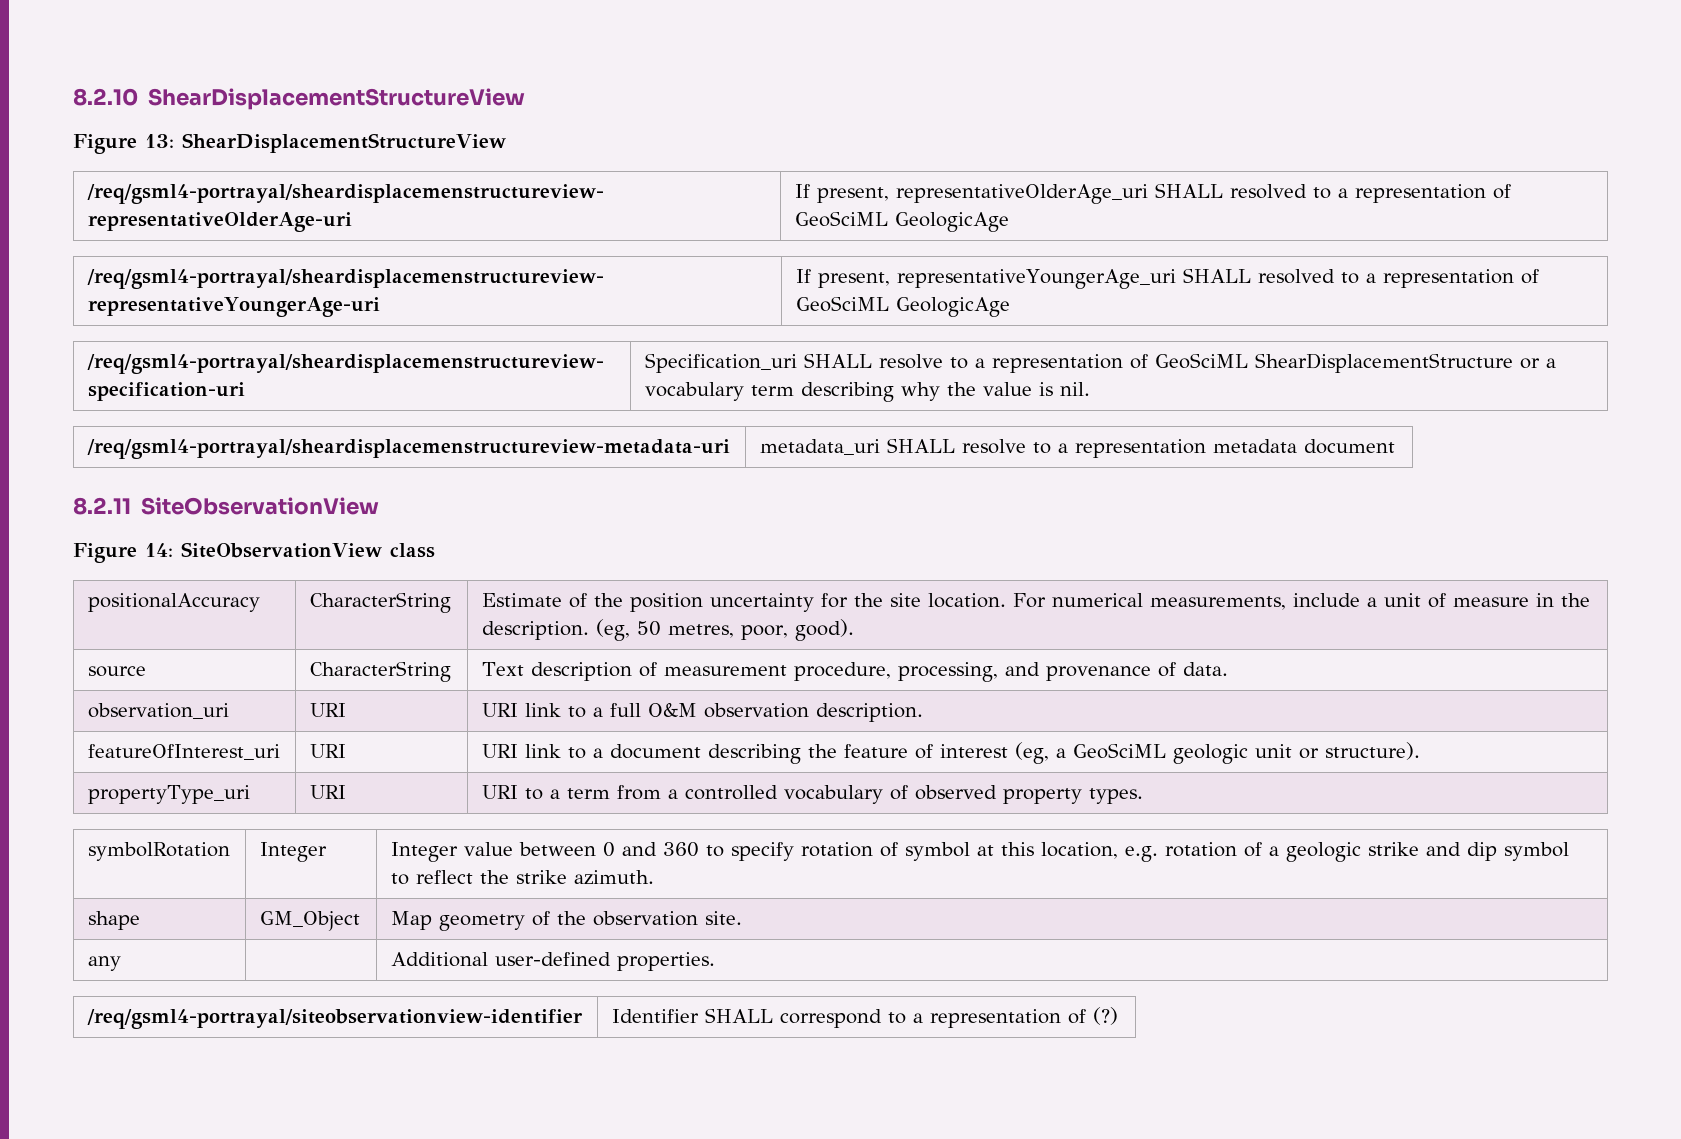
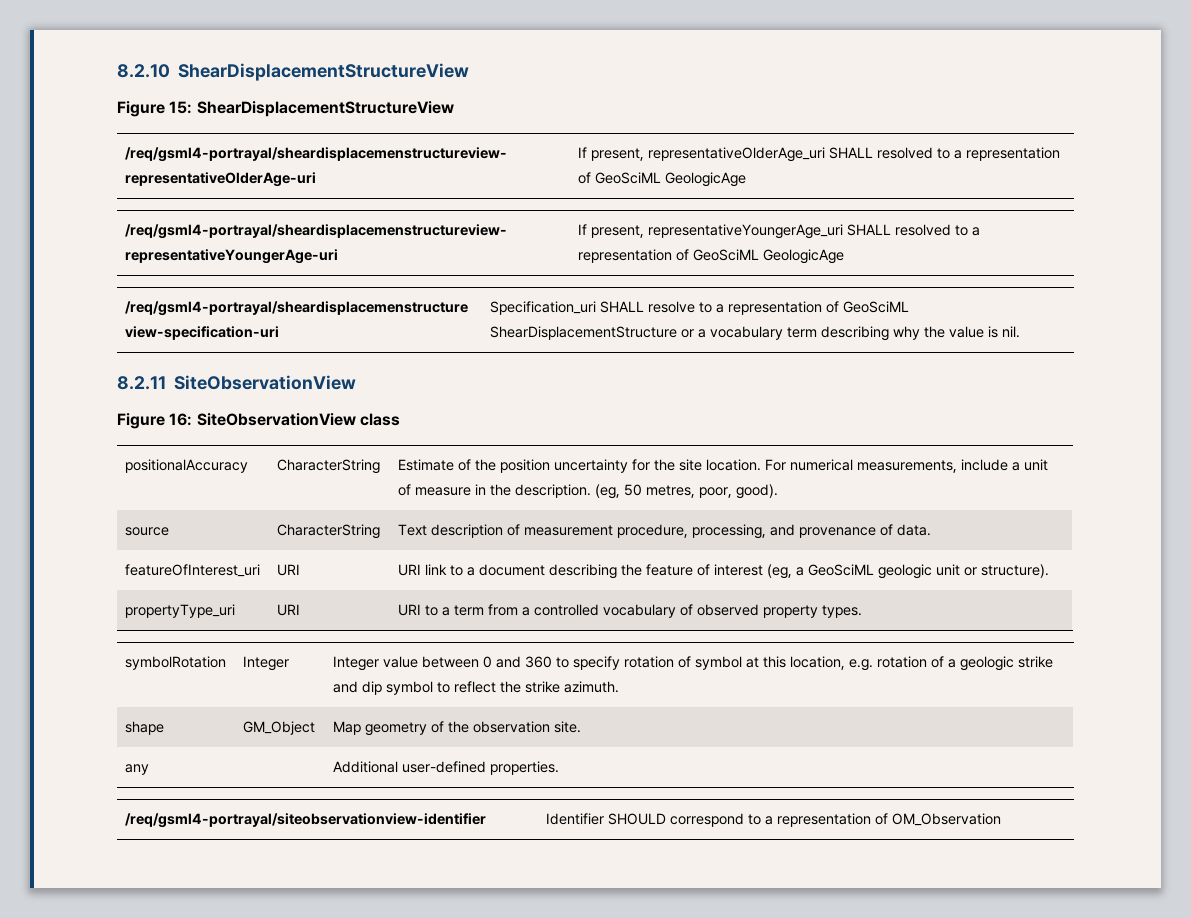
- Figure 13: ShearDisplacementStructureView
+ Figure 15: ShearDisplacementStructureView
- /req/gsml4-portrayal/sheardisplacemenstructureview-metadata-uri | metadata_uri SHALL resolve to a representation metadata document
- Figure 14: SiteObservationView class
+ Figure 16: SiteObservationView class
- observation_uri | URI | URI link to a full O&M observation description.
- /req/gsml4-portrayal/siteobservationview-identifier | Identifier SHALL correspond to a representation of (?)
+ /req/gsml4-portrayal/siteobservationview-identifier | Identifier SHOULD correspond to a representation of OM_Observation

